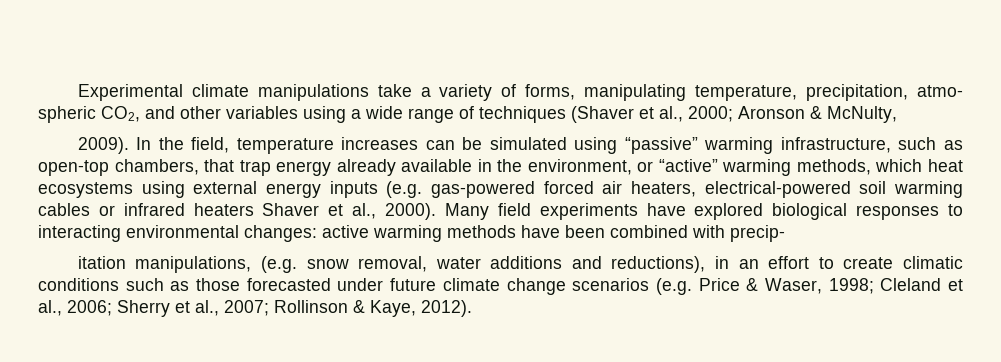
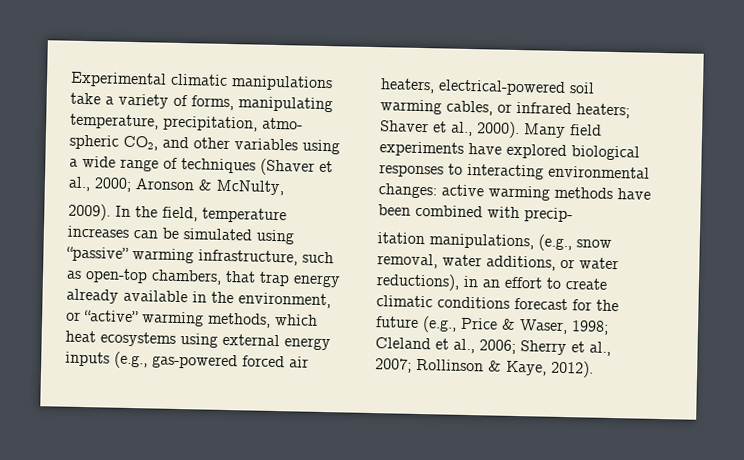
- Experimental climate manipulations take a variety of forms, manipulating temperature, precipitation, atmo- spheric CO2, and other variables using a wide range of techniques (Shaver et al., 2000; Aronson & McNulty,
+ Experimental climatic manipulations take a variety of forms, manipulating temperature, precipitation, atmo- spheric CO2, and other variables using a wide range of techniques (Shaver et al., 2000; Aronson & McNulty,
- In the field, temperature increases can be simulated using “passive” warming infrastructure, such as open-top chambers, that trap energy already available in the environment, or “active” warming methods, which heat ecosystems using external energy inputs (e.g. gas-powered forced air heaters, electrical-powered soil warming cables or infrared heaters Shaver et al., 2000).
+ In the field, temperature increases can be simulated using “passive” warming infrastructure, such as open-top chambers, that trap energy already available in the environment, or “active” warming methods, which heat ecosystems using external energy inputs (e.g., gas-powered forced air heaters, electrical-powered soil warming cables, or infrared heaters; Shaver et al., 2000).
- itation manipulations, (e.g. snow removal, water additions and reductions), in an effort to create climatic conditions such as those forecasted under future climate change scenarios (e.g. Price & Waser, 1998; Cleland et al., 2006; Sherry et al., 2007; Rollinson & Kaye, 2012).
+ itation manipulations, (e.g., snow removal, water additions, or water reductions), in an effort to create climatic conditions forecast for the future (e.g., Price & Waser, 1998; Cleland et al., 2006; Sherry et al., 2007; Rollinson & Kaye, 2012).

